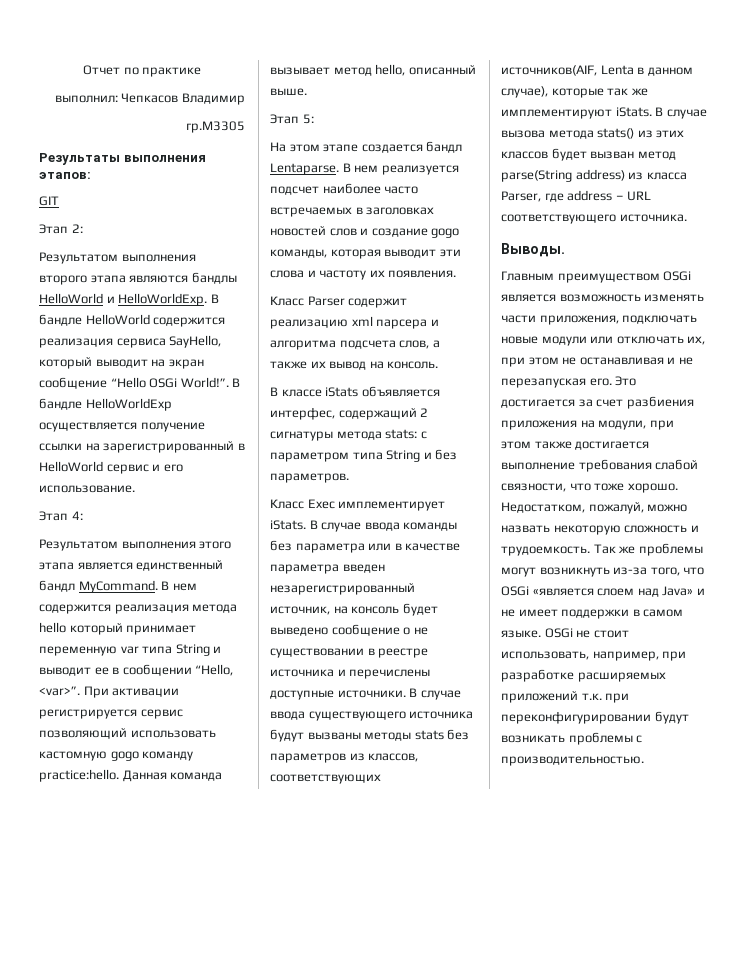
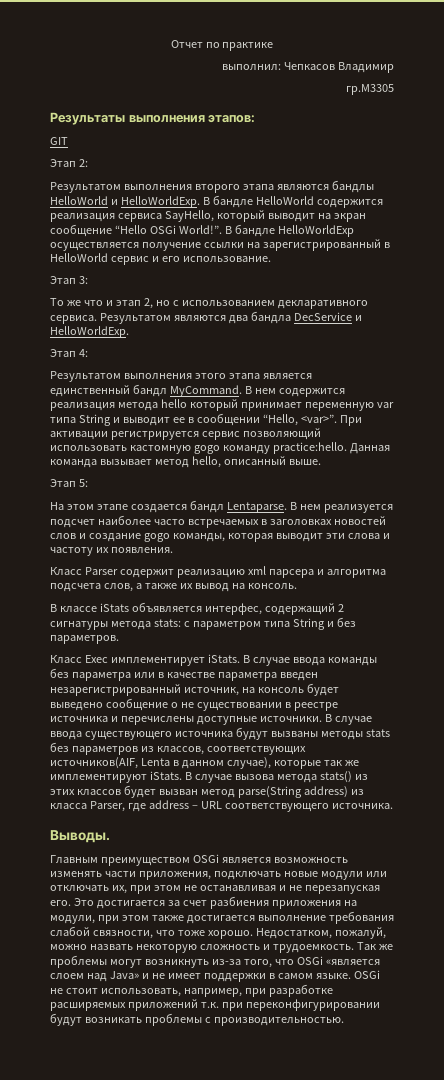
+ Этап 3:
+ То же что и этап 2, но с использованием декларативного сервиса. Результатом являются два бандла DecService и HelloWorldExp.

